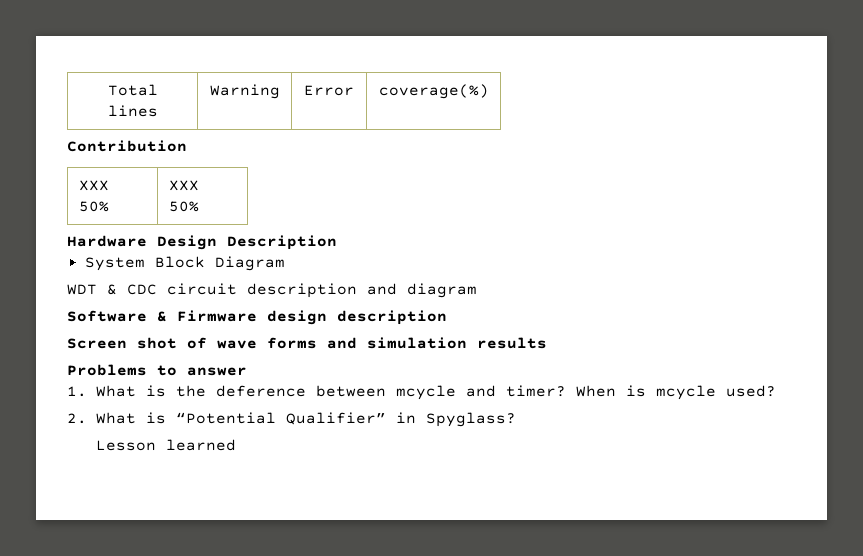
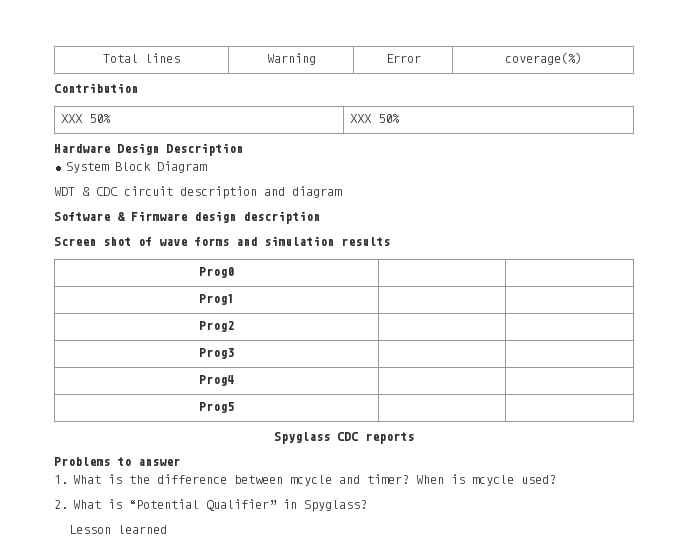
+ Prog0 | |
+ Prog1 | |
+ Prog2 | |
+ Prog3 | |
+ Prog4 | |
+ Prog5 | |
+ Spyglass CDC reports
- 1. What is the deference between mcycle and timer?
+ 1. What is the difference between mcycle and timer?

